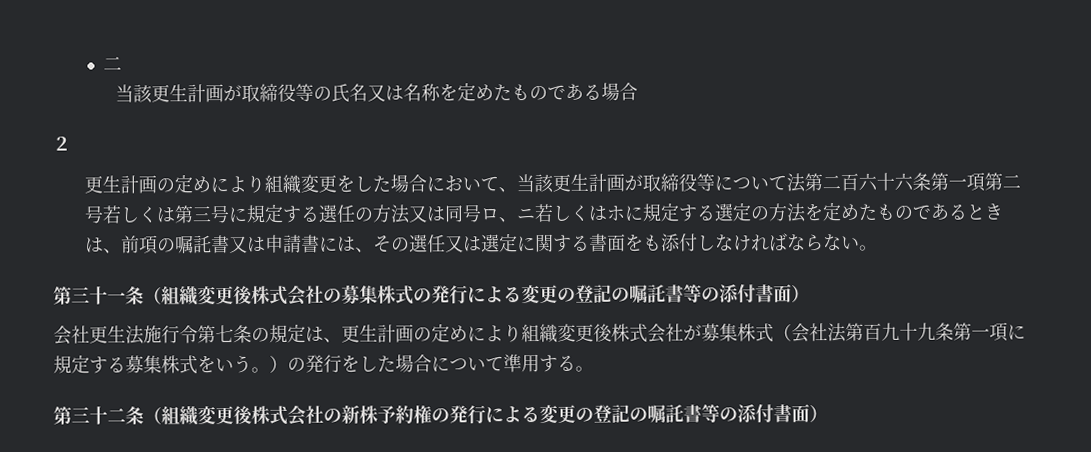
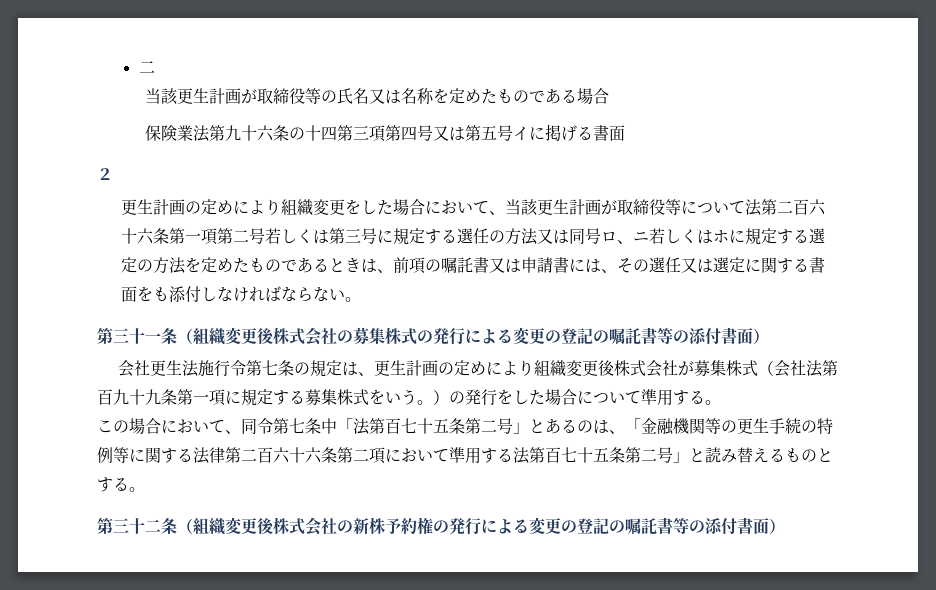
+ 保険業法第九十六条の十四第三項第四号又は第五号イに掲げる書面
+ この場合において、同令第七条中「法第百七十五条第二号」とあるのは、「金融機関等の更生手続の特例等に関する法律第二百六十六条第二項において準用する法第百七十五条第二号」と読み替えるものとする。

